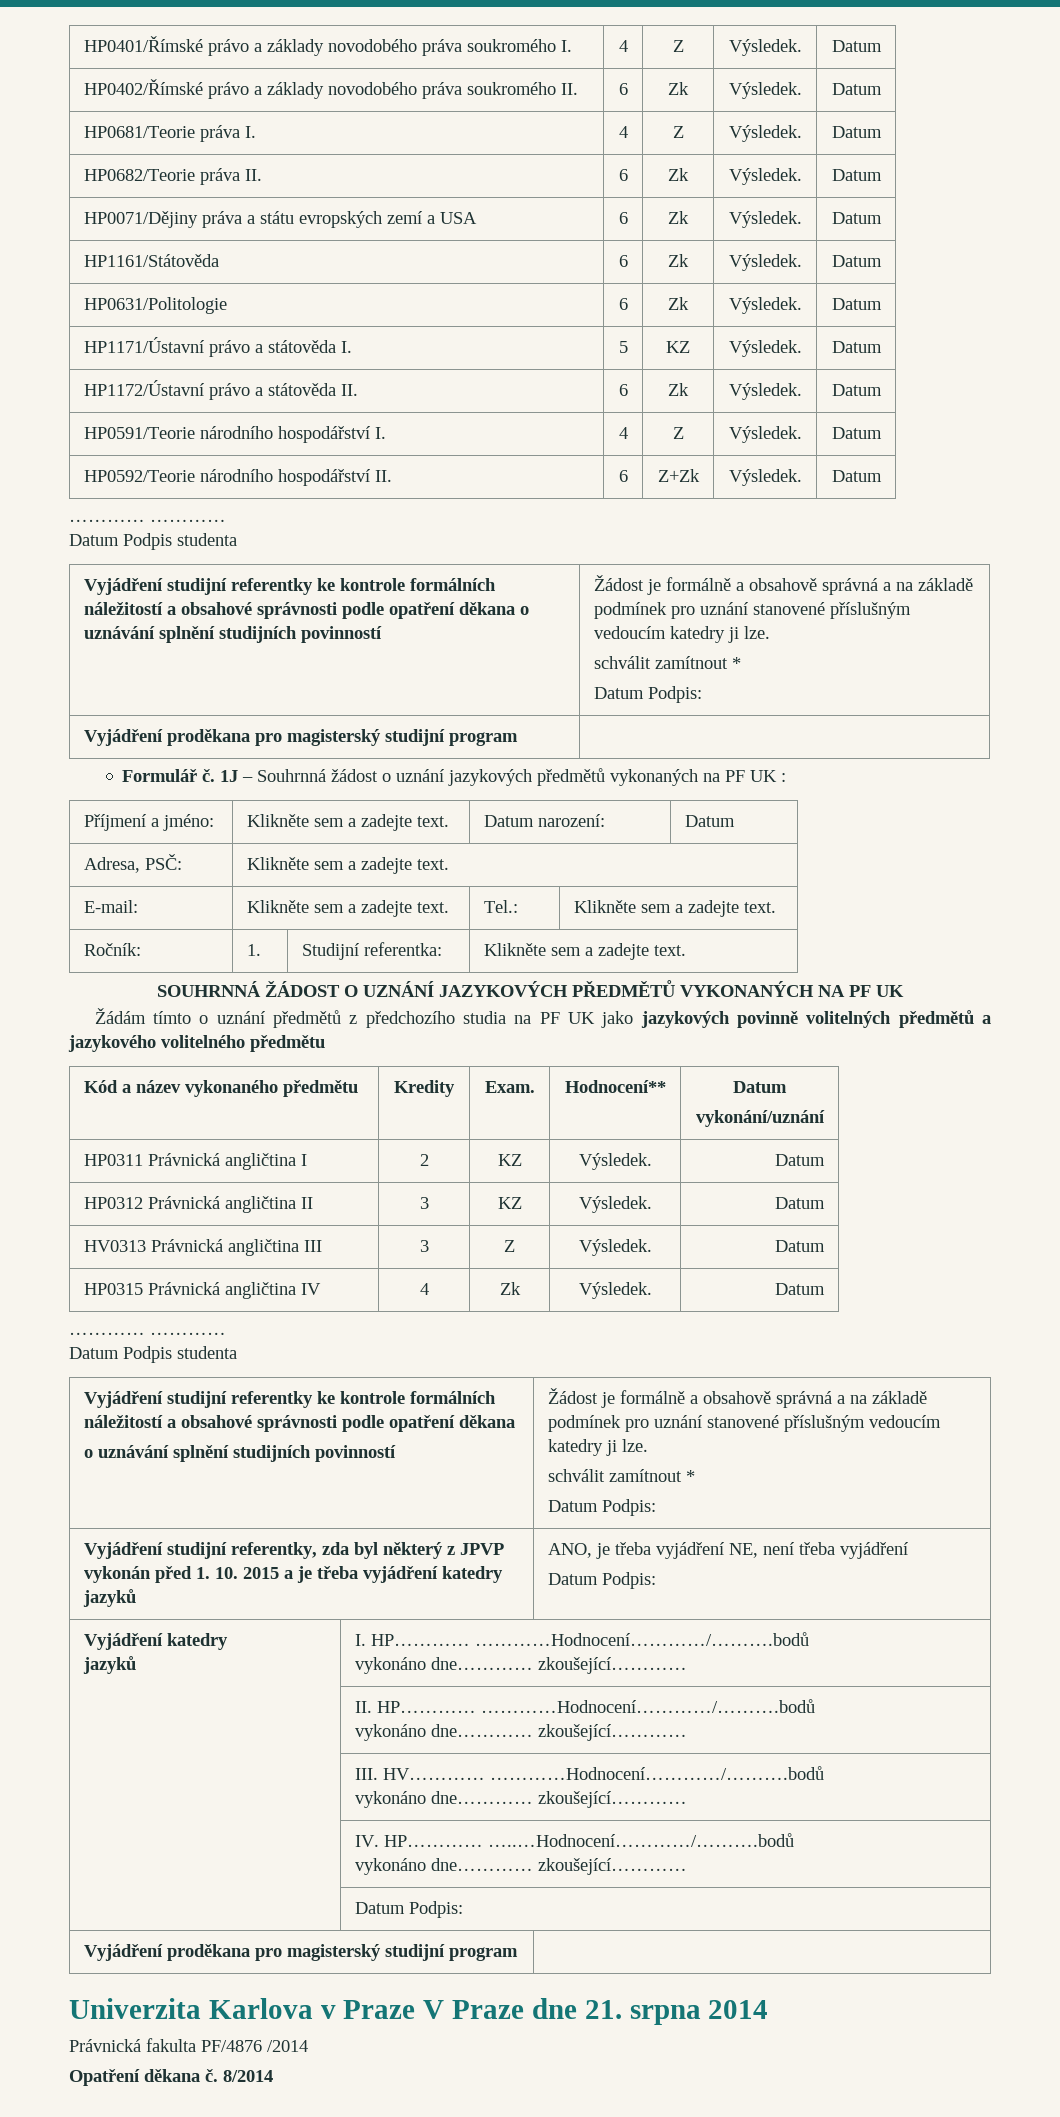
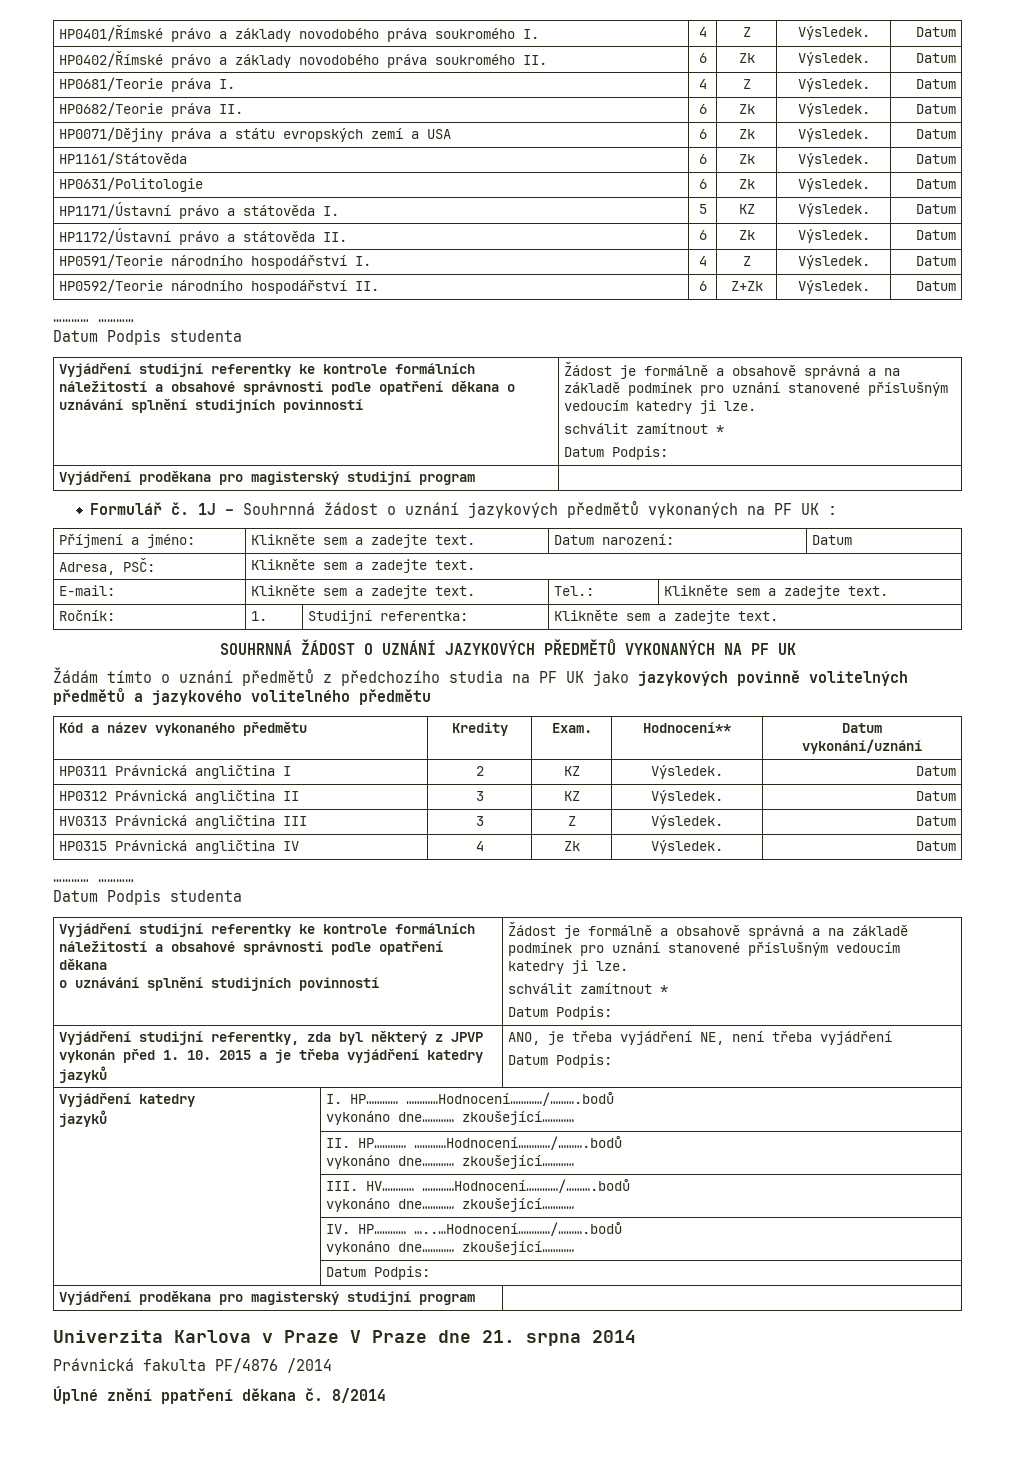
- Opatření děkana č.
+ Úplné znění ppatření děkana č.

